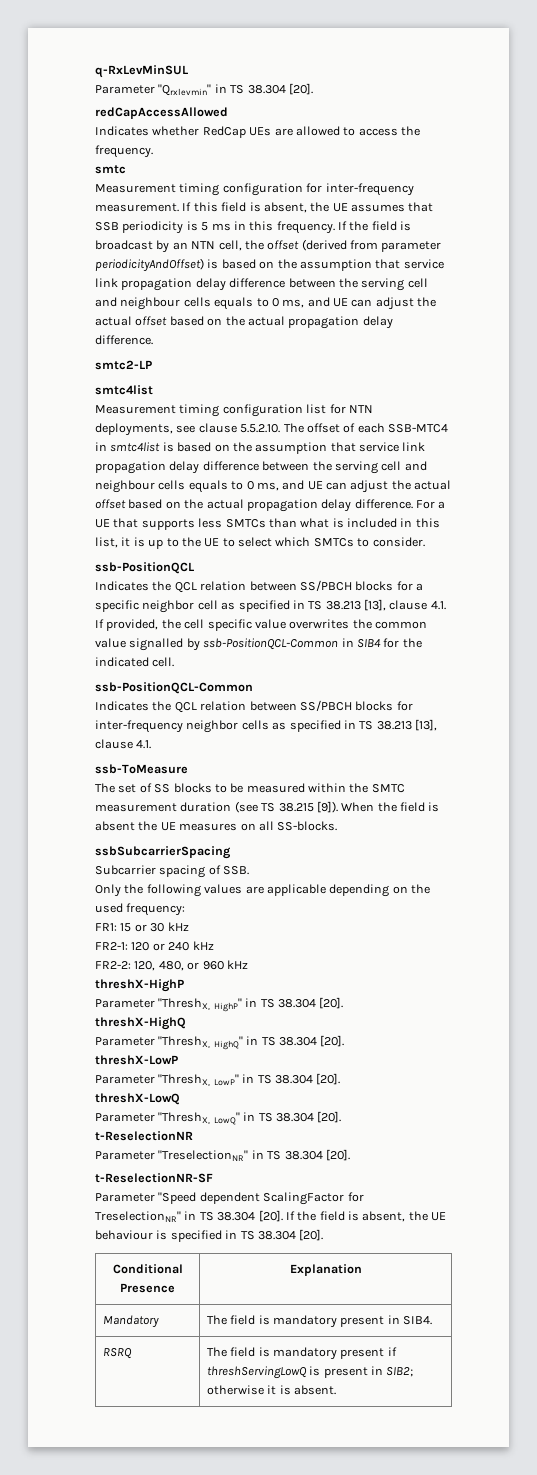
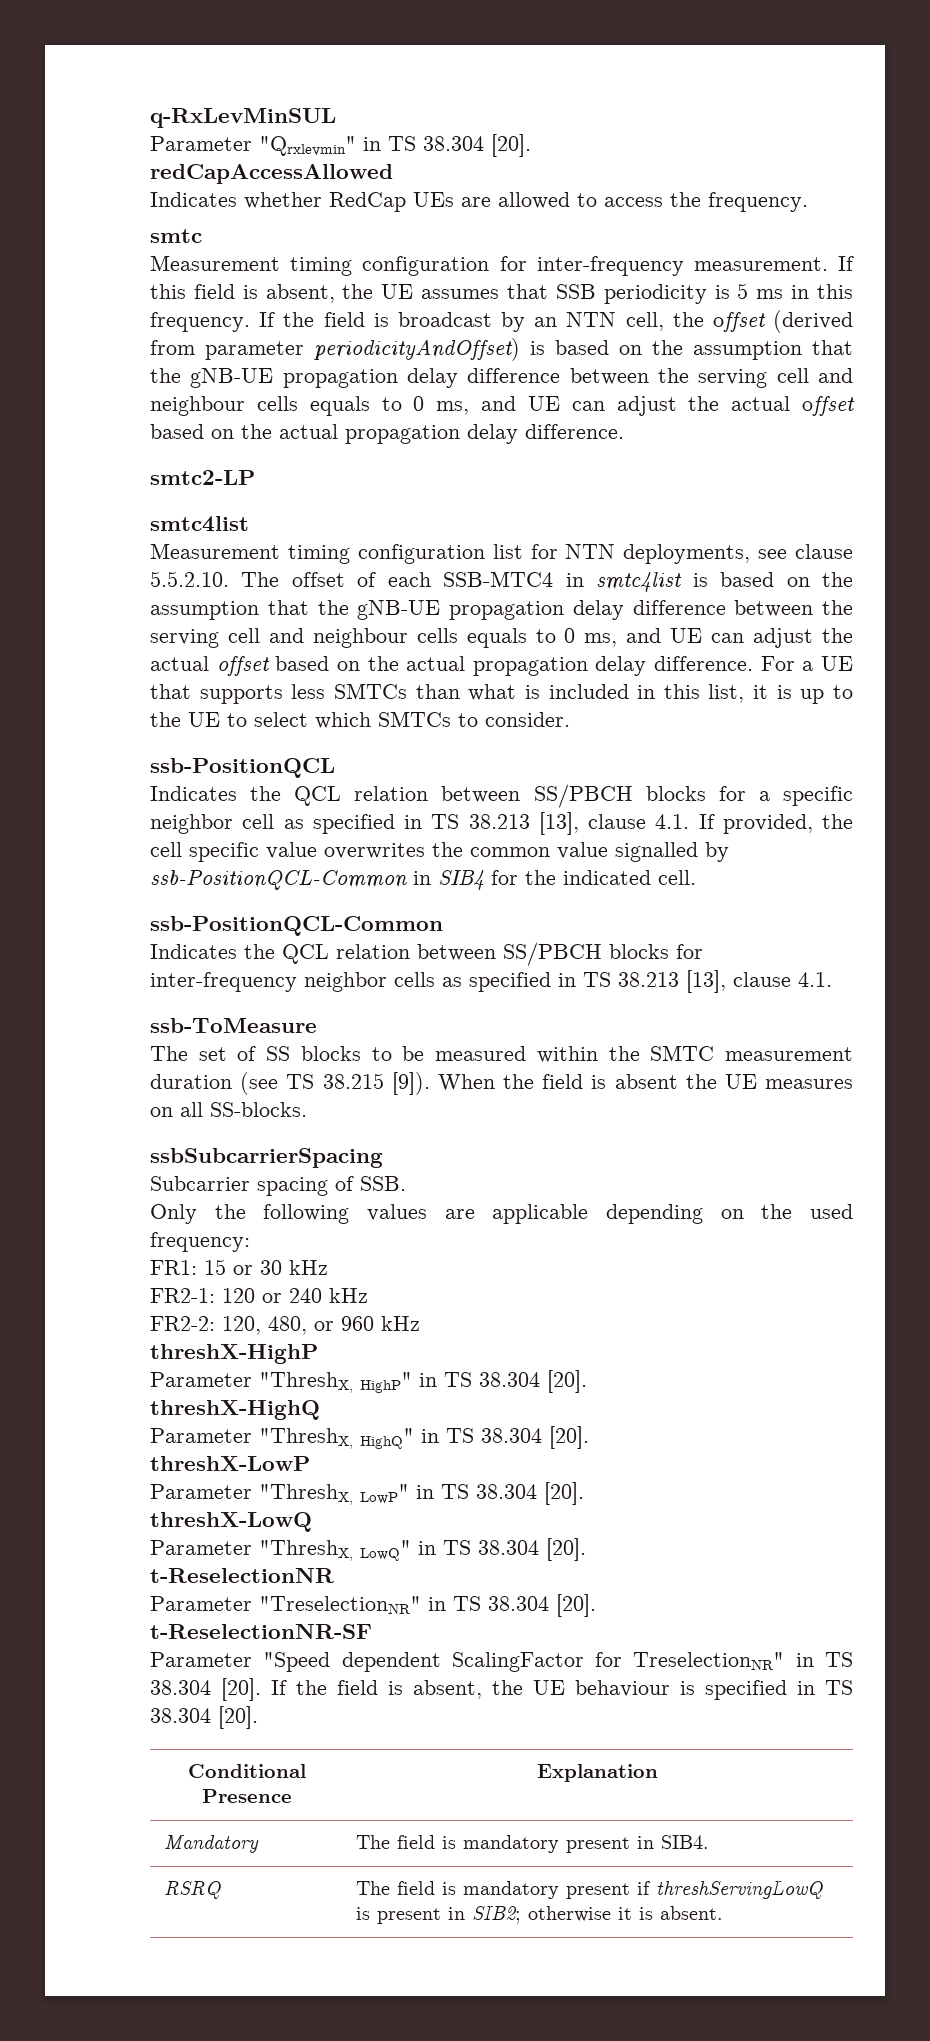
- If the field is broadcast by an NTN cell, the offset (derived from parameter periodicityAndOffset) is based on the assumption that service link propagation delay difference between the serving cell and neighbour cells equals to 0 ms, and UE can adjust the actual offset based on the actual propagation delay difference.
+ If the field is broadcast by an NTN cell, the offset (derived from parameter periodicityAndOffset) is based on the assumption that the gNB-UE propagation delay difference between the serving cell and neighbour cells equals to 0 ms, and UE can adjust the actual offset based on the actual propagation delay difference.
- Measurement timing configuration list for NTN deployments, see clause 5.5.2.10. The offset of each SSB-MTC4 in smtc4list is based on the assumption that service link propagation delay difference between the serving cell and neighbour cells equals to 0 ms, and UE can adjust the actual offset based on the actual propagation delay difference.
+ Measurement timing configuration list for NTN deployments, see clause 5.5.2.10. The offset of each SSB-MTC4 in smtc4list is based on the assumption that the gNB-UE propagation delay difference between the serving cell and neighbour cells equals to 0 ms, and UE can adjust the actual offset based on the actual propagation delay difference.

